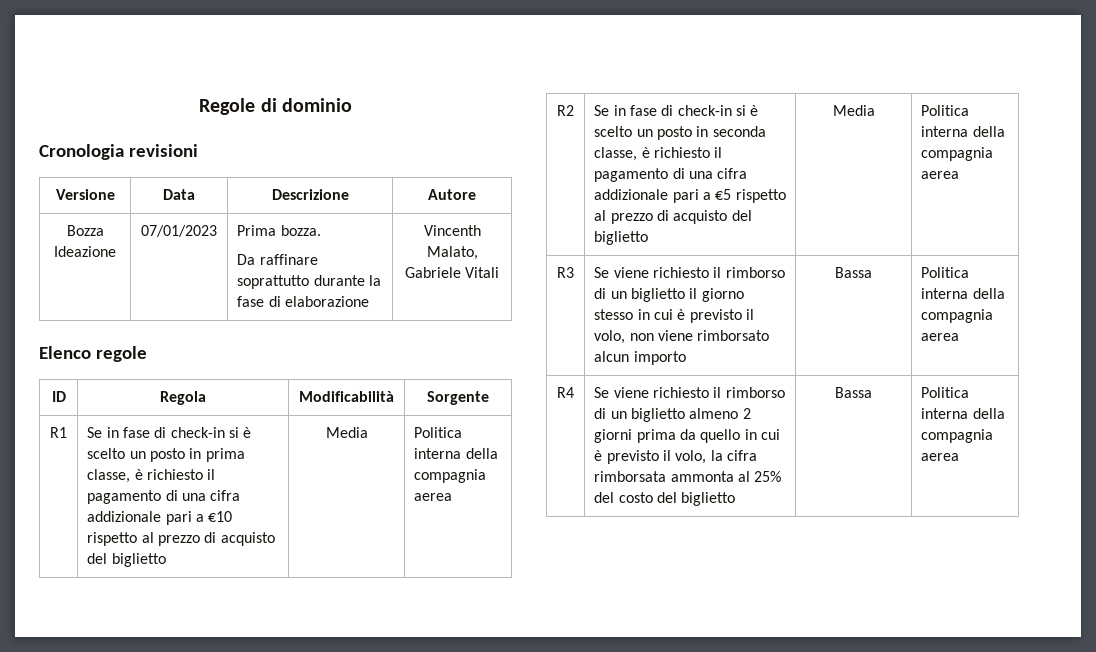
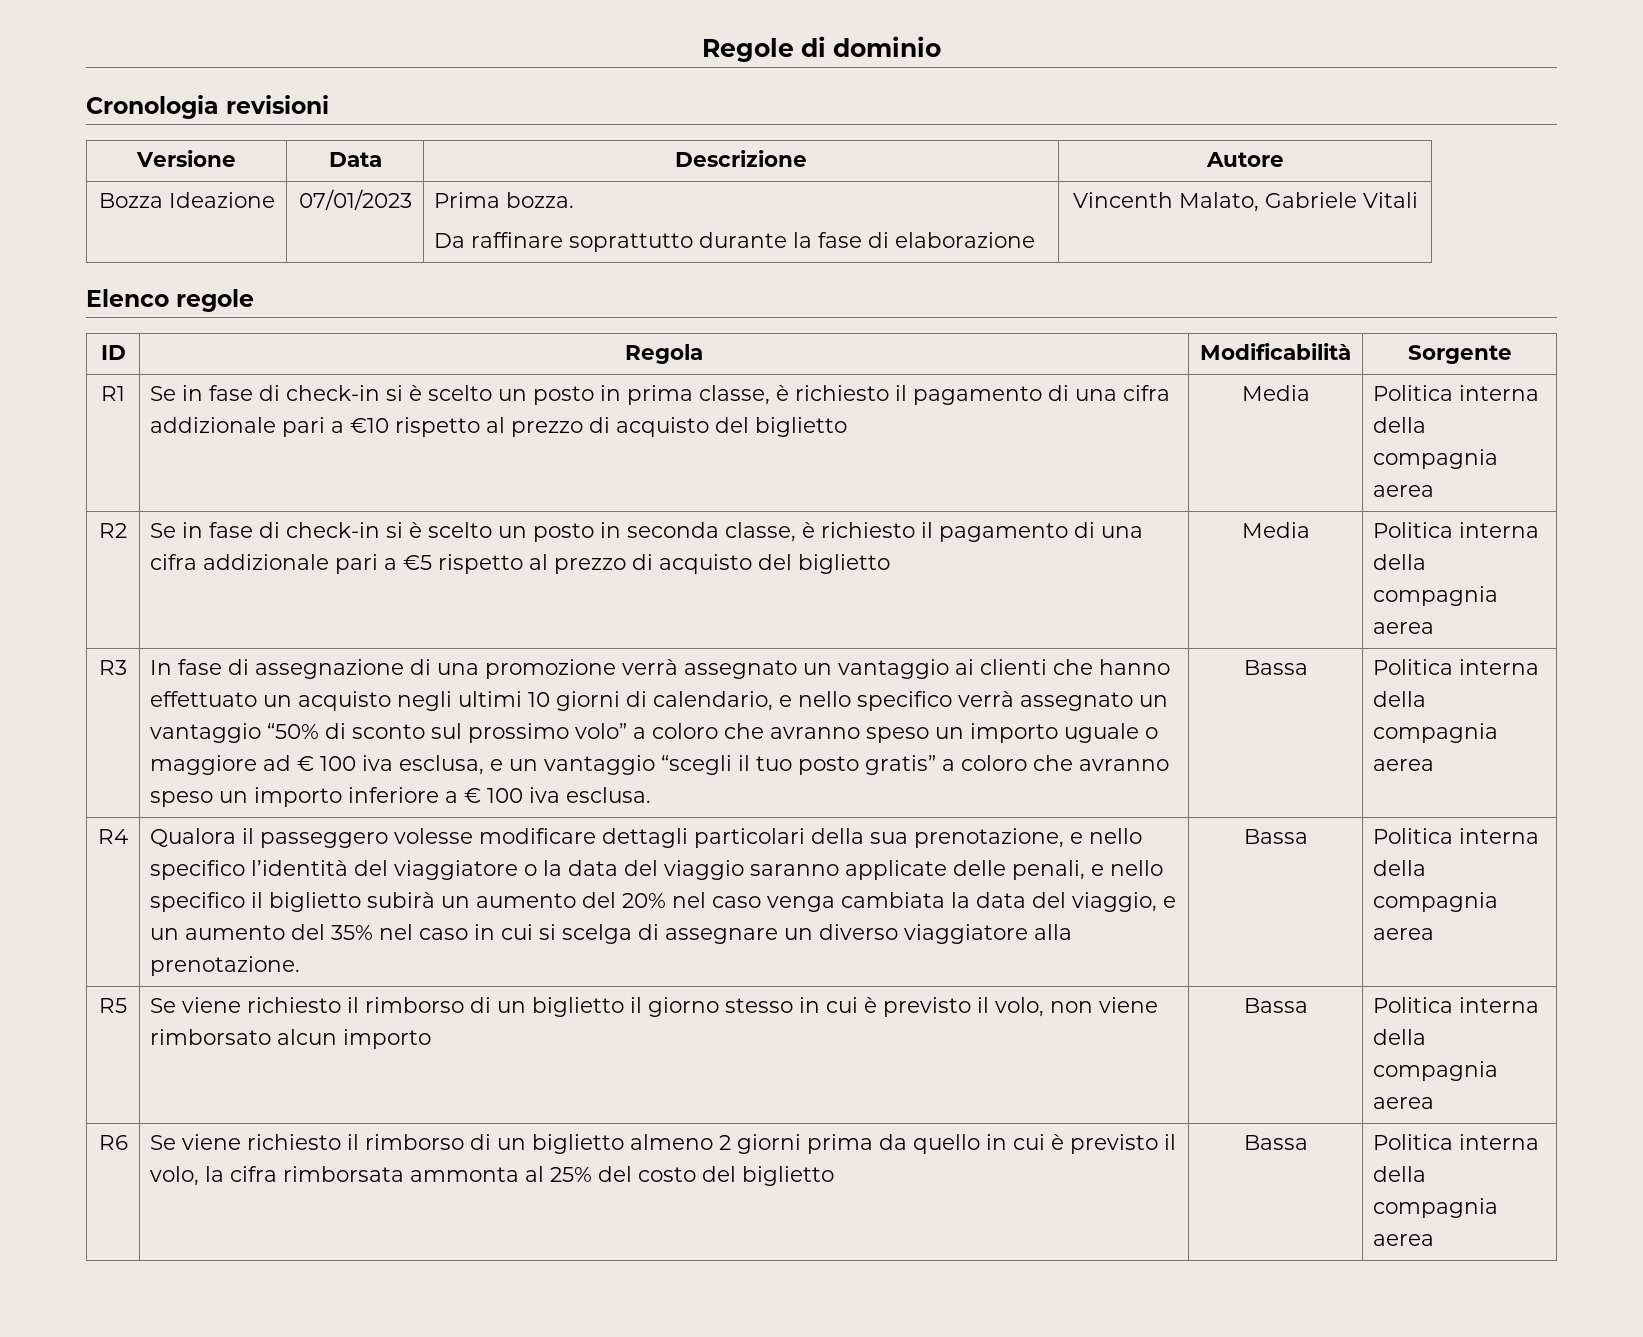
- Se viene richiesto il rimborso di un biglietto il giorno stesso in cui è previsto il volo, non viene rimborsato alcun importo | Bassa | Politica interna della compagnia aerea
+ In fase di assegnazione di una promozione verrà assegnato un vantaggio ai clienti che hanno effettuato un acquisto negli ultimi 10 giorni di calendario, e nello specifico verrà assegnato un vantaggio “50% di sconto sul prossimo volo” a coloro che avranno speso un importo uguale o maggiore ad € 100 iva esclusa, e un vantaggio “scegli il tuo posto gratis” a coloro che avranno speso un importo inferiore a € 100 iva esclusa. | Bassa | Politica interna della compagnia aerea
+ R4 | Qualora il passeggero volesse modificare dettagli particolari della sua prenotazione, e nello specifico l’identità del viaggiatore o la data del viaggio saranno applicate delle penali, e nello specifico il biglietto subirà un aumento del 20% nel caso venga cambiata la data del viaggio, e un aumento del 35% nel caso in cui si scelga di assegnare un diverso viaggiatore alla prenotazione. | Bassa | Politica interna della compagnia aerea
+ R5 | Se viene richiesto il rimborso di un biglietto il giorno stesso in cui è previsto il volo, non viene rimborsato alcun importo | Bassa | Politica interna della compagnia aerea
- R4 | Se viene richiesto il rimborso di un biglietto almeno 2 giorni prima da quello in cui è previsto il volo, la cifra rimborsata ammonta al 25% del costo del biglietto | Bassa | Politica interna della compagnia aerea
+ R6 | Se viene richiesto il rimborso di un biglietto almeno 2 giorni prima da quello in cui è previsto il volo, la cifra rimborsata ammonta al 25% del costo del biglietto | Bassa | Politica interna della compagnia aerea

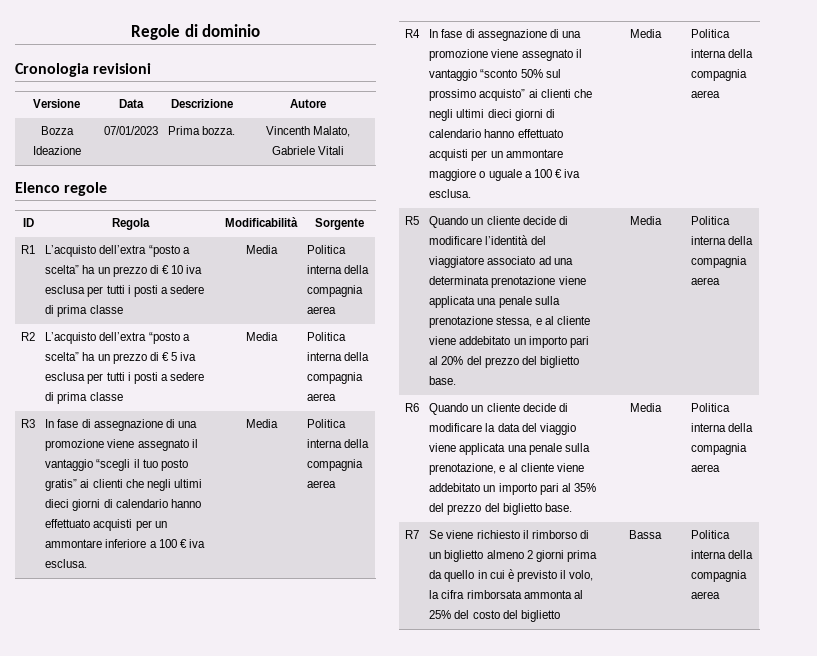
- Bozza Ideazione | 07/01/2023 | Prima bozza.
- Da raffinare soprattutto durante la fase di elaborazione | Vincenth Malato, Gabriele Vitali
+ Bozza Ideazione | 07/01/2023 | Prima bozza. | Vincenth Malato, Gabriele Vitali
- R1 | Se in fase di check-in si è scelto un posto in prima classe, è richiesto il pagamento di una cifra addizionale pari a €10 rispetto al prezzo di acquisto del biglietto | Media | Politica interna della compagnia aerea
+ R1 | L’acquisto dell’extra “posto a scelta” ha un prezzo di € 10 iva esclusa per tutti i posti a sedere di prima classe | Media | Politica interna della compagnia aerea
- R2 | Se in fase di check-in si è scelto un posto in seconda classe, è richiesto il pagamento di una cifra addizionale pari a €5 rispetto al prezzo di acquisto del biglietto | Media | Politica interna della compagnia aerea
+ R2 | L’acquisto dell’extra “posto a scelta” ha un prezzo di € 5 iva esclusa per tutti i posti a sedere di prima classe | Media | Politica interna della compagnia aerea
- In fase di assegnazione di una promozione verrà assegnato un vantaggio ai clienti che hanno effettuato un acquisto negli ultimi 10 giorni di calendario, e nello specifico verrà assegnato un vantaggio “50% di sconto sul prossimo volo” a coloro che avranno speso un importo uguale o maggiore ad € 100 iva esclusa, e un vantaggio “scegli il tuo posto gratis” a coloro che avranno speso un importo inferiore a € 100 iva esclusa. | Bassa
+ In fase di assegnazione di una promozione viene assegnato il vantaggio “scegli il tuo posto gratis” ai clienti che negli ultimi dieci giorni di calendario hanno effettuato acquisti per un ammontare inferiore a 100 € iva esclusa. | Media
- Qualora il passeggero volesse modificare dettagli particolari della sua prenotazione, e nello specifico l’identità del viaggiatore o la data del viaggio saranno applicate delle penali, e nello specifico il biglietto subirà un aumento del 20% nel caso venga cambiata la data del viaggio, e un aumento del 35% nel caso in cui si scelga di assegnare un diverso viaggiatore alla prenotazione. | Bassa
+ In fase di assegnazione di una promozione viene assegnato il vantaggio “sconto 50% sul prossimo acquisto” ai clienti che negli ultimi dieci giorni di calendario hanno effettuato acquisti per un ammontare maggiore o uguale a 100 € iva esclusa. | Media
- Se viene richiesto il rimborso di un biglietto il giorno stesso in cui è previsto il volo, non viene rimborsato alcun importo | Bassa
+ Quando un cliente decide di modificare l’identità del viaggiatore associato ad una determinata prenotazione viene applicata una penale sulla prenotazione stessa, e al cliente viene addebitato un importo pari al 20% del prezzo del biglietto base. | Media
- R6 | Se viene richiesto il rimborso di un biglietto almeno 2 giorni prima da quello in cui è previsto il volo, la cifra rimborsata ammonta al 25% del costo del biglietto | Bassa | Politica interna della compagnia aerea
+ R6 | Quando un cliente decide di modificare la data del viaggio viene applicata una penale sulla prenotazione, e al cliente viene addebitato un importo pari al 35% del prezzo del biglietto base. | Media | Politica interna della compagnia aerea
+ R7 | Se viene richiesto il rimborso di un biglietto almeno 2 giorni prima da quello in cui è previsto il volo, la cifra rimborsata ammonta al 25% del costo del biglietto | Bassa | Politica interna della compagnia aerea

